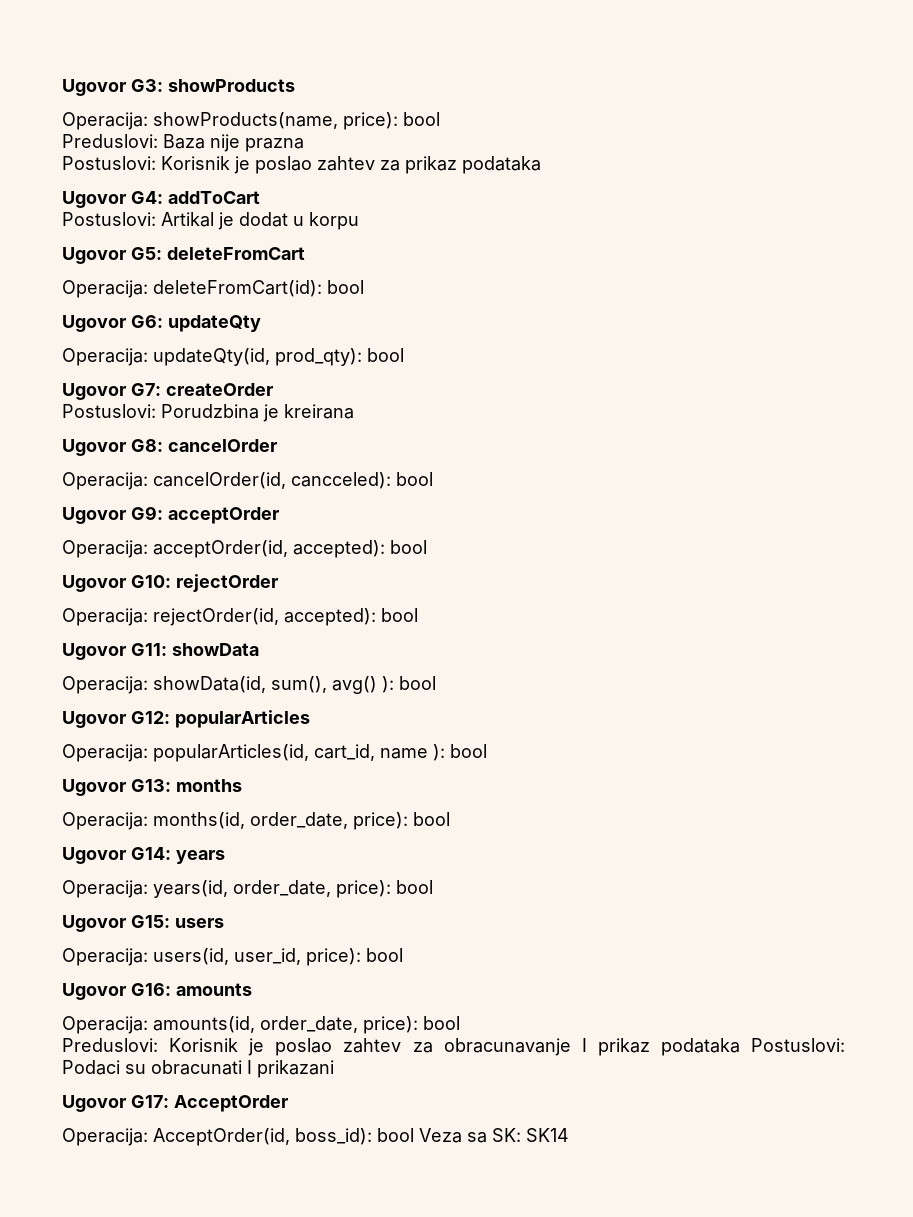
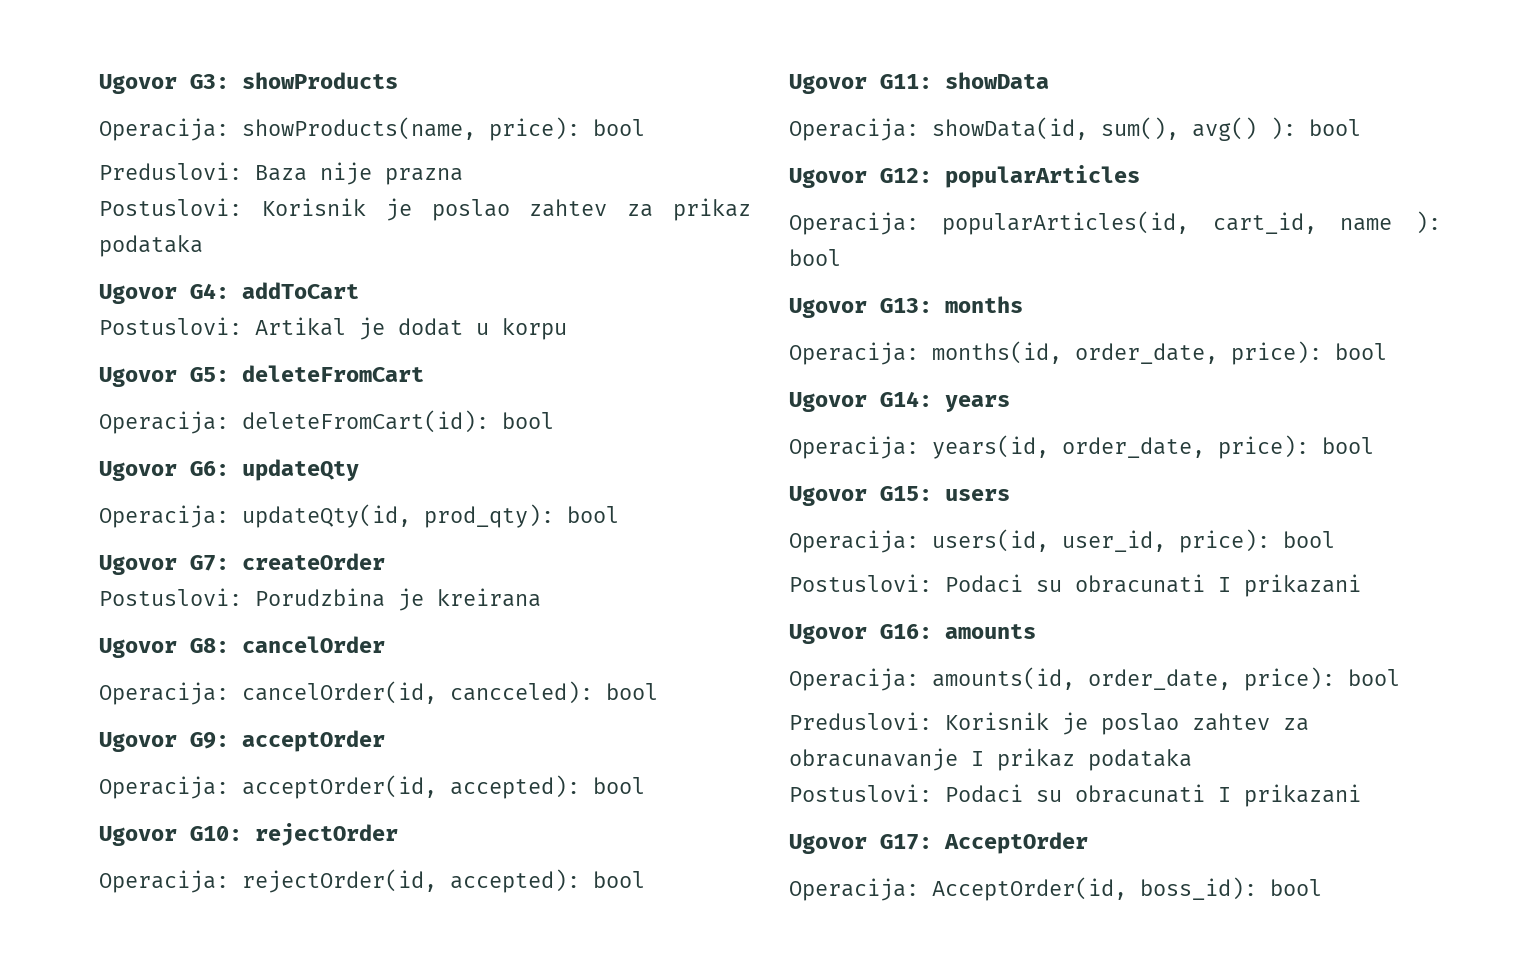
  Operacija: users(id, user_id, price): bool
+ Postuslovi: Podaci su obracunati I prikazani
- Preduslovi: Korisnik je poslao zahtev za obracunavanje I prikaz podataka Postuslovi: Podaci su obracunati I prikazani
+ Preduslovi: Korisnik je poslao zahtev za obracunavanje I prikaz podataka
+ Postuslovi: Podaci su obracunati I prikazani
- Operacija: AcceptOrder(id, boss_id): bool Veza sa SK: SK14
+ Operacija: AcceptOrder(id, boss_id): bool

